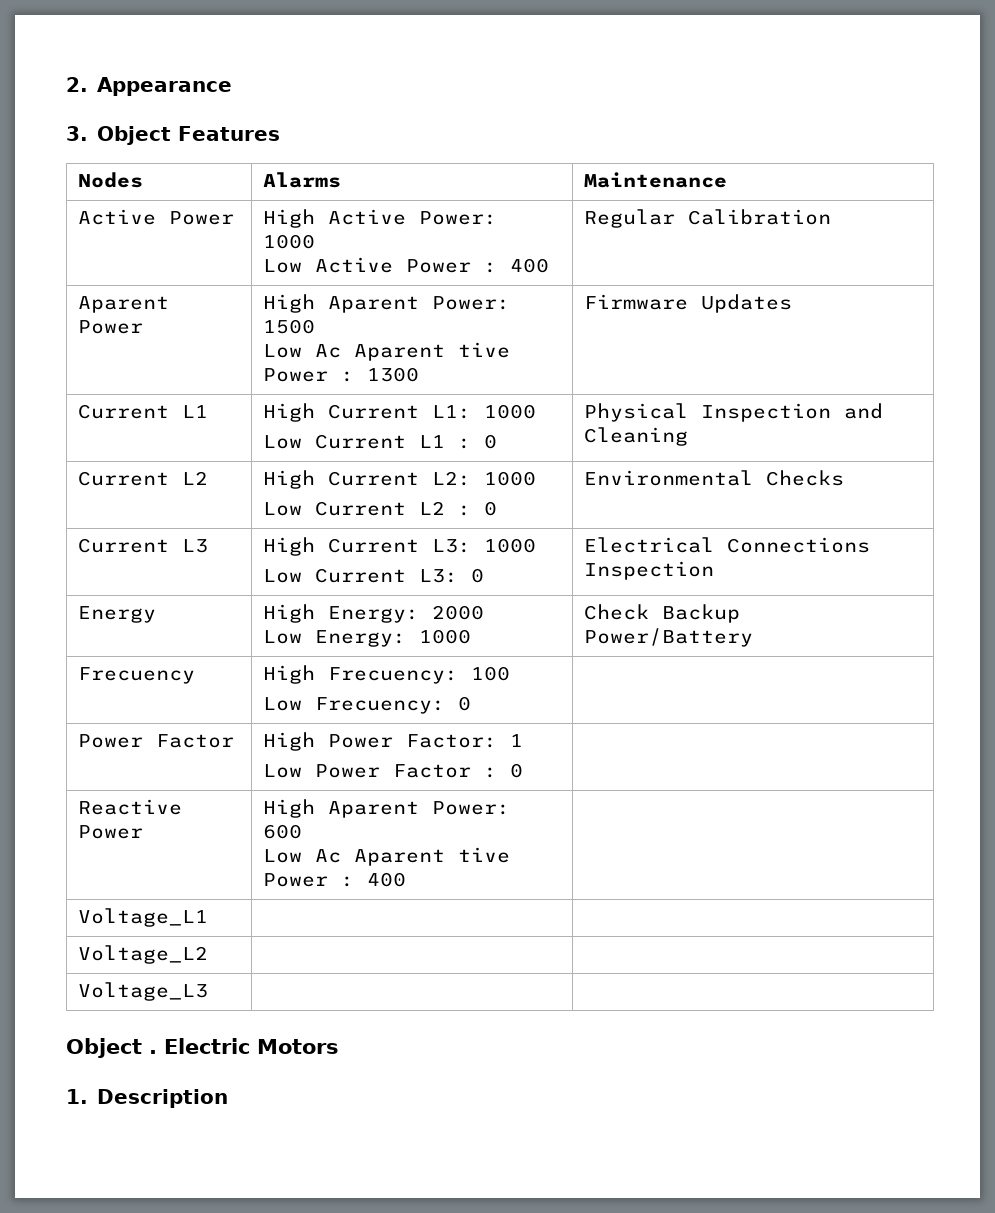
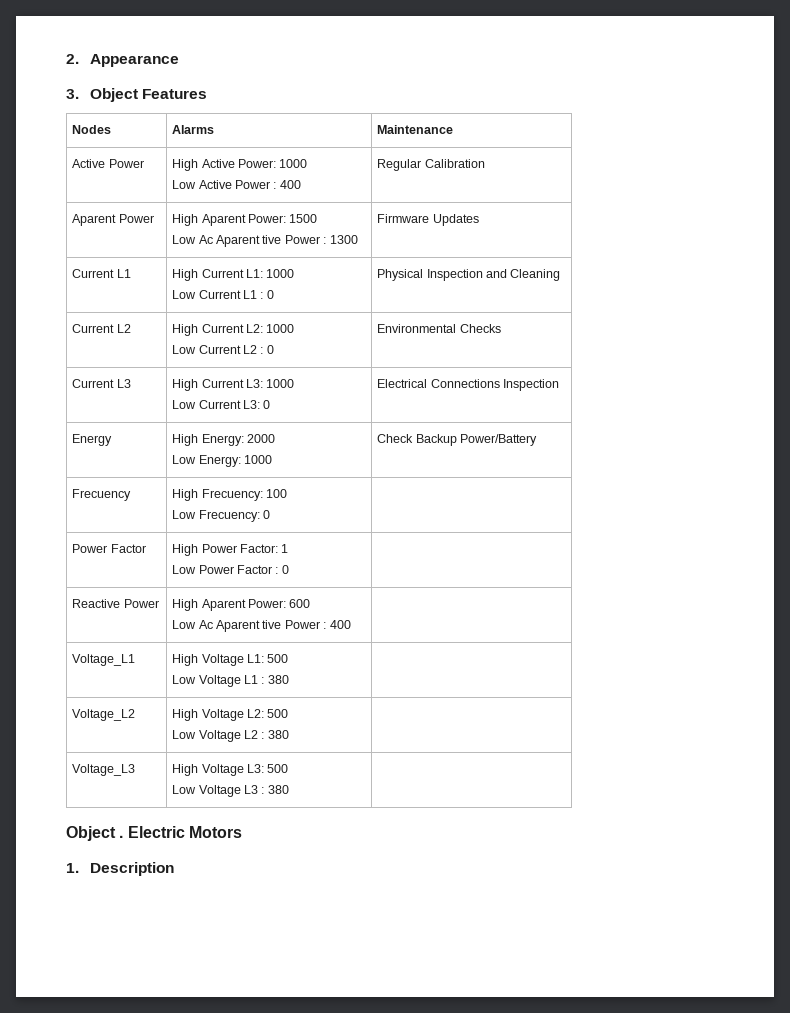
- Voltage_L1 | |
- Voltage_L2 | |
- Voltage_L3 | |
+ Voltage_L1 | High Voltage L1: 500
+ Low Voltage L1 : 380 |
+ Voltage_L2 | High Voltage L2: 500
+ Low Voltage L2 : 380 |
+ Voltage_L3 | High Voltage L3: 500
+ Low Voltage L3 : 380 |

